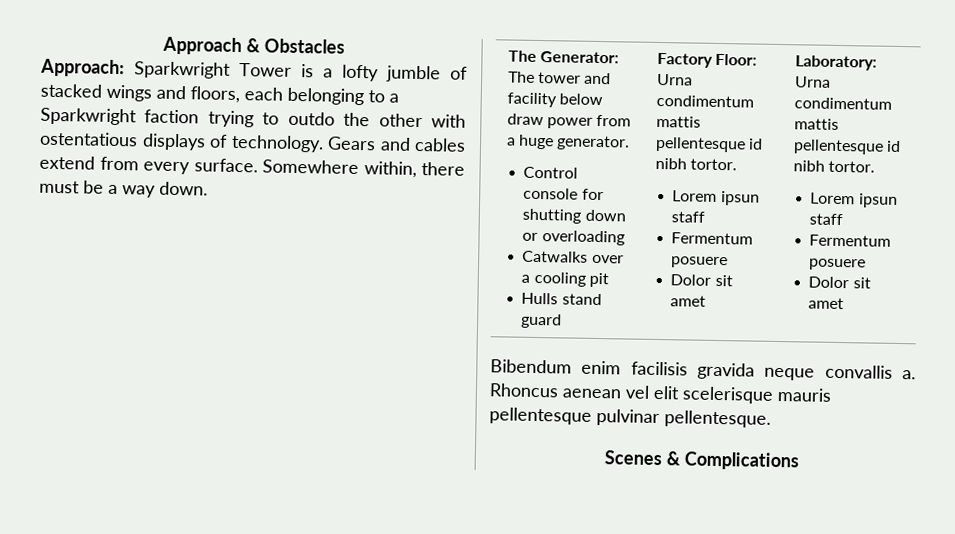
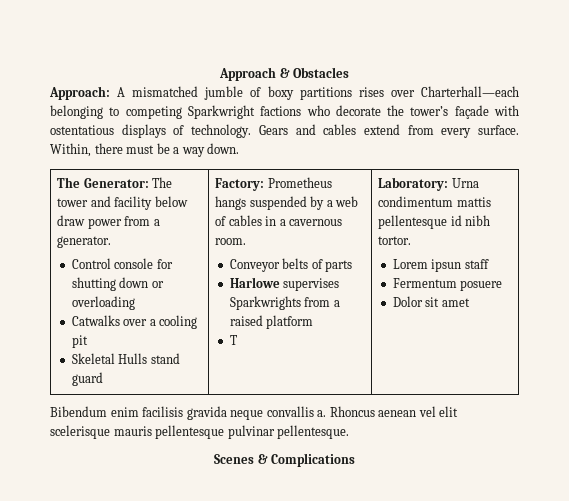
- Approach: Sparkwright Tower is a lofty jumble of stacked wings and floors, each belonging to a Sparkwright faction trying to outdo the other with ostentatious displays of technology.
+ Approach: A mismatched jumble of boxy partitions rises over Charterhall—each belonging to competing Sparkwright factions who decorate the tower’s façade with ostentatious displays of technology.
- Somewhere within, there must be a way down.
+ Within, there must be a way down.
- The Generator: The tower and facility below draw power from a huge generator.
+ The Generator: The tower and facility below draw power from a generator.
- Hulls stand guard
+ Skeletal Hulls stand guard
- Factory Floor: Urna condimentum mattis pellentesque id nibh tortor.
- Lorem ipsun staff
- Fermentum posuere
- Dolor sit amet
+ Factory: Prometheus hangs suspended by a web of cables in a cavernous room.
+ Conveyor belts of parts
+ Harlowe supervises Sparkwrights from a raised platform
+ T

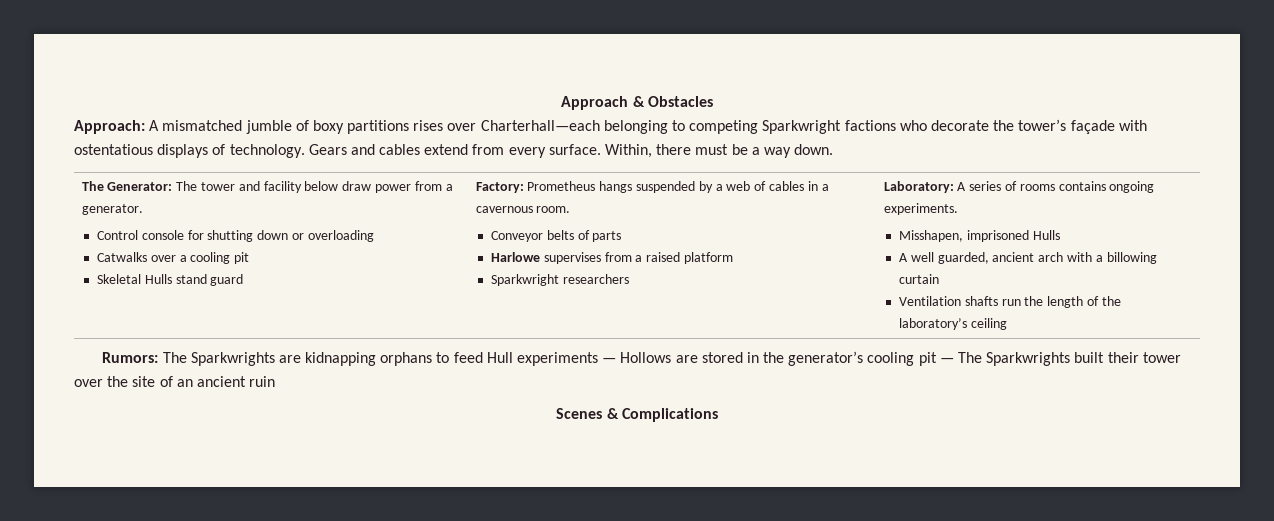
- Harlowe supervises Sparkwrights from a raised platform
+ Harlowe supervises from a raised platform
- T
+ Sparkwright researchers
- Laboratory: Urna condimentum mattis pellentesque id nibh tortor.
- Lorem ipsun staff
- Fermentum posuere
- Dolor sit amet
- Bibendum enim facilisis gravida neque convallis a. Rhoncus aenean vel elit scelerisque mauris pellentesque pulvinar pellentesque.
+ Laboratory: A series of rooms contains ongoing experiments.
+ Misshapen, imprisoned Hulls
+ A well guarded, ancient arch with a billowing curtain
+ Ventilation shafts run the length of the laboratory’s ceiling
+ Rumors: The Sparkwrights are kidnapping orphans to feed Hull experiments — Hollows are stored in the generator’s cooling pit — The Sparkwrights built their tower over the site of an ancient ruin

